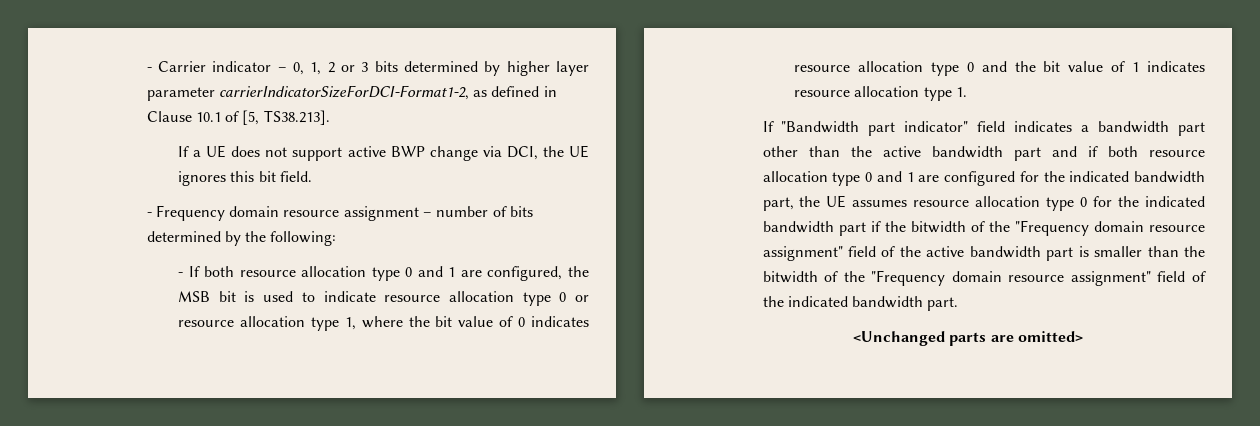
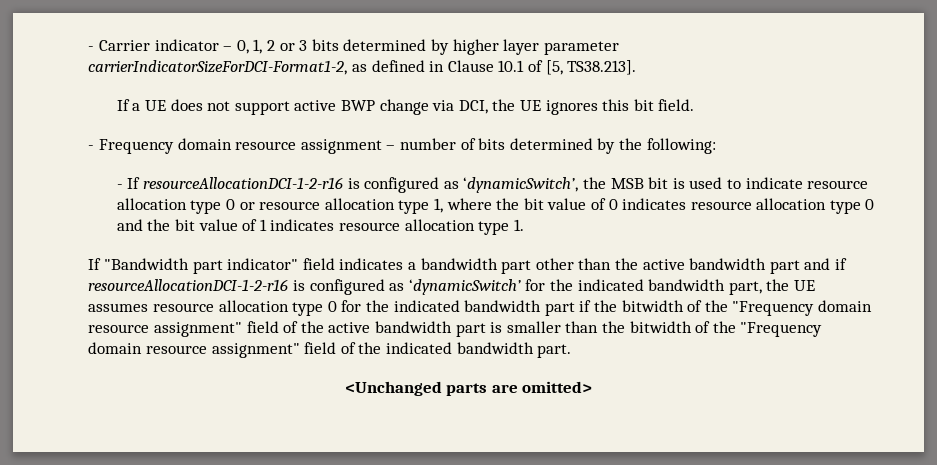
- - If both resource allocation type 0 and 1 are configured, the MSB bit is used to indicate resource allocation type 0 or resource allocation type 1, where the bit value of 0 indicates resource allocation type 0 and the bit value of 1 indicates resource allocation type 1.
+ - If resourceAllocationDCI-1-2-r16 is configured as ‘dynamicSwitch’, the MSB bit is used to indicate resource allocation type 0 or resource allocation type 1, where the bit value of 0 indicates resource allocation type 0 and the bit value of 1 indicates resource allocation type 1.
- If "Bandwidth part indicator" field indicates a bandwidth part other than the active bandwidth part and if both resource allocation type 0 and 1 are configured for the indicated bandwidth part, the UE assumes resource allocation type 0 for the indicated bandwidth part if the bitwidth of the "Frequency domain resource assignment" field of the active bandwidth part is smaller than the bitwidth of the "Frequency domain resource assignment" field of the indicated bandwidth part.
+ If "Bandwidth part indicator" field indicates a bandwidth part other than the active bandwidth part and if resourceAllocationDCI-1-2-r16 is configured as ‘dynamicSwitch’ for the indicated bandwidth part, the UE assumes resource allocation type 0 for the indicated bandwidth part if the bitwidth of the "Frequency domain resource assignment" field of the active bandwidth part is smaller than the bitwidth of the "Frequency domain resource assignment" field of the indicated bandwidth part.

